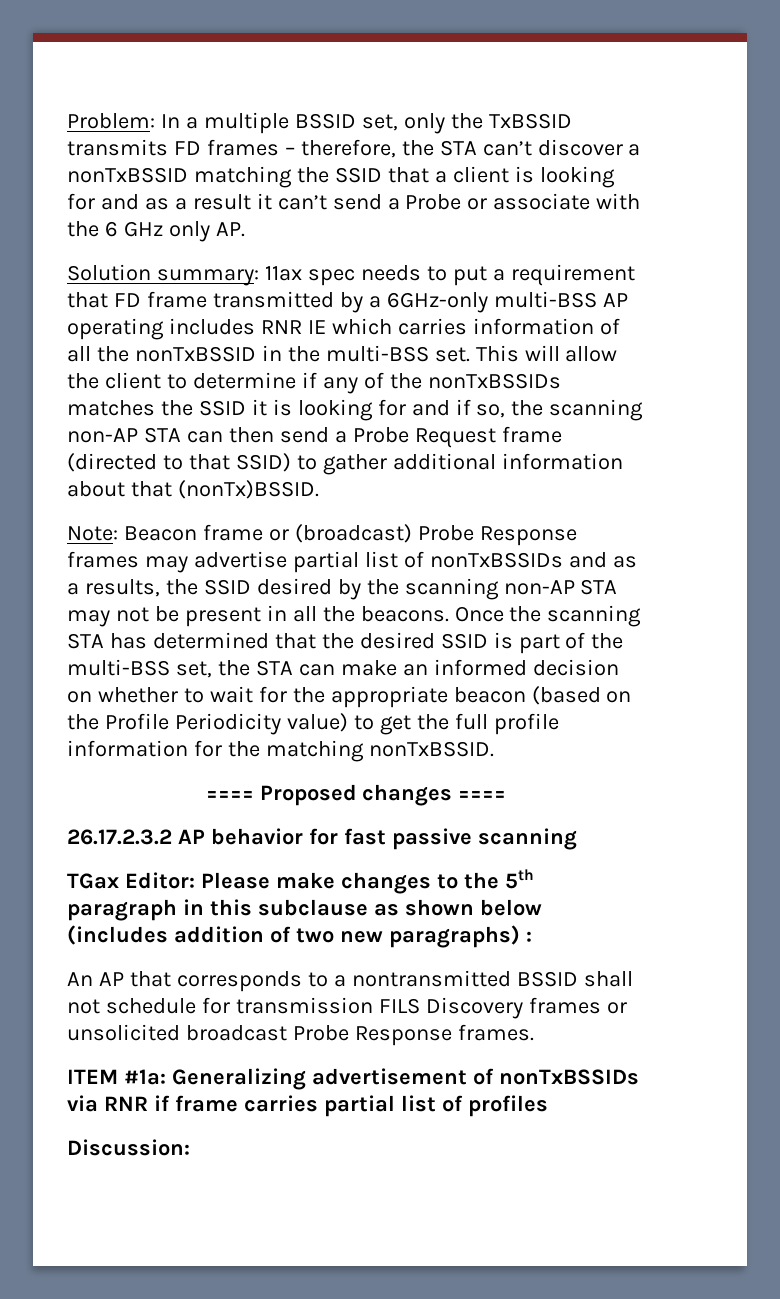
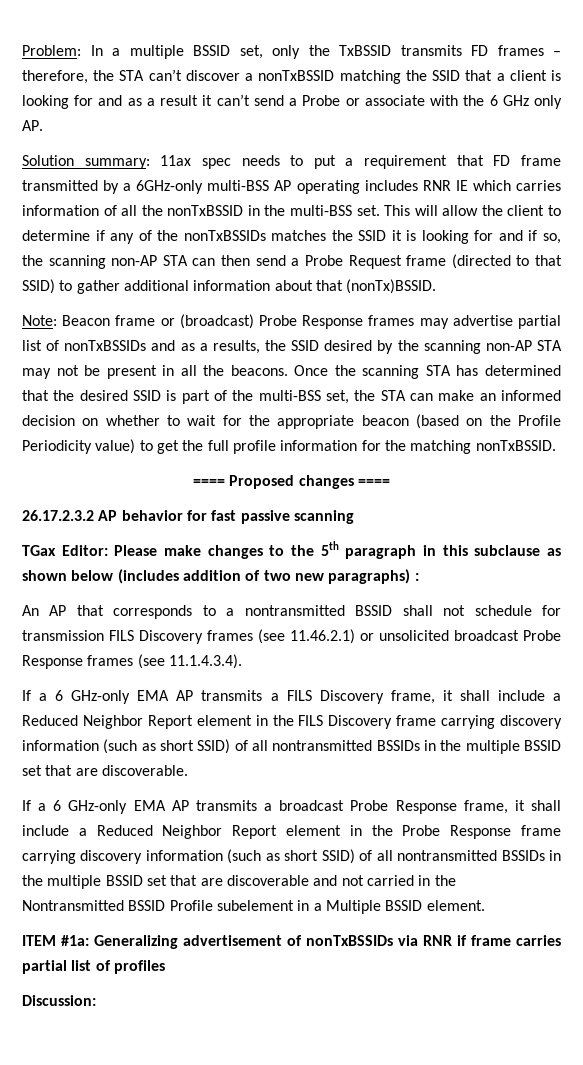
- An AP that corresponds to a nontransmitted BSSID shall not schedule for transmission FILS Discovery frames or unsolicited broadcast Probe Response frames.
+ An AP that corresponds to a nontransmitted BSSID shall not schedule for transmission FILS Discovery frames (see 11.46.2.1) or unsolicited broadcast Probe Response frames (see 11.1.4.3.4).
+ If a 6 GHz-only EMA AP transmits a FILS Discovery frame, it shall include a Reduced Neighbor Report element in the FILS Discovery frame carrying discovery information (such as short SSID) of all nontransmitted BSSIDs in the multiple BSSID set that are discoverable.
+ If a 6 GHz-only EMA AP transmits a broadcast Probe Response frame, it shall include a Reduced Neighbor Report element in the Probe Response frame carrying discovery information (such as short SSID) of all nontransmitted BSSIDs in the multiple BSSID set that are discoverable and not carried in the Nontransmitted BSSID Profile subelement in a Multiple BSSID element.

